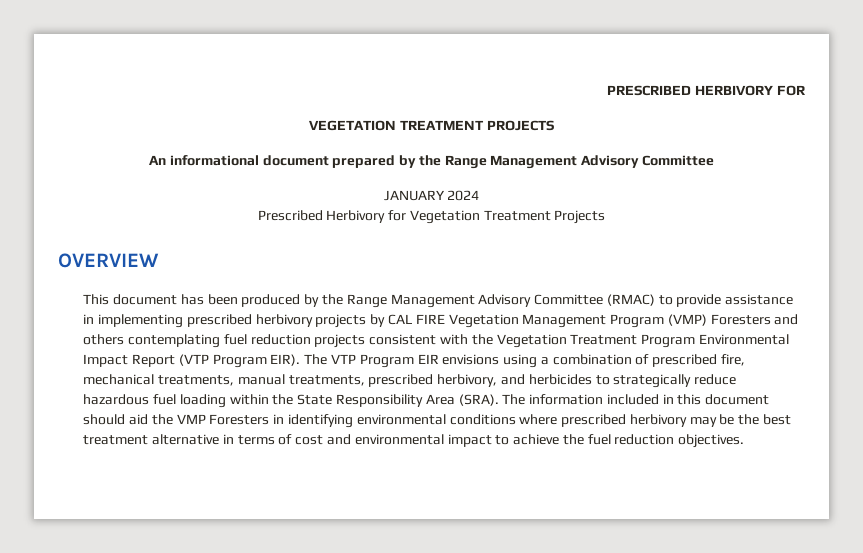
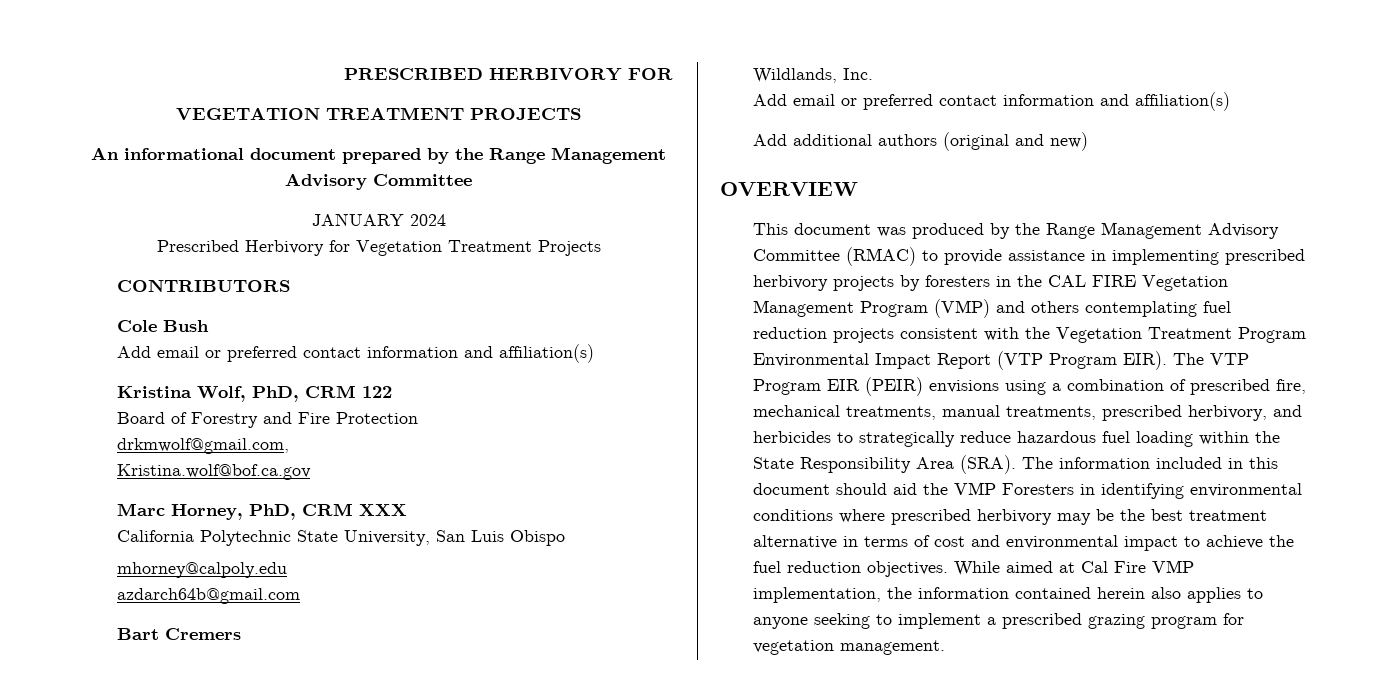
+ CONTRIBUTORS
+ Cole Bush
+ Add email or preferred contact information and affiliation(s)
+ Kristina Wolf, PhD, CRM 122
+ Board of Forestry and Fire Protection
+ drkmwolf@gmail.com,
+ Kristina.wolf@bof.ca.gov
+ Marc Horney, PhD, CRM XXX
+ California Polytechnic State University, San Luis Obispo
+ mhorney@calpoly.edu
+ azdarch64b@gmail.com
+ Bart Cremers
+ Wildlands, Inc.
+ Add email or preferred contact information and affiliation(s)
+ Add additional authors (original and new)
- This document has been produced by the Range Management Advisory Committee (RMAC) to provide assistance in implementing prescribed herbivory projects by CAL FIRE Vegetation Management Program (VMP) Foresters and others contemplating fuel reduction projects consistent with the Vegetation Treatment Program Environmental Impact Report (VTP Program EIR).
+ This document was produced by the Range Management Advisory Committee (RMAC) to provide assistance in implementing prescribed herbivory projects by foresters in the CAL FIRE Vegetation Management Program (VMP) and others contemplating fuel reduction projects consistent with the Vegetation Treatment Program Environmental Impact Report (VTP Program EIR).
- The VTP Program EIR envisions using a combination of prescribed fire, mechanical treatments, manual treatments, prescribed herbivory, and herbicides to strategically reduce hazardous fuel loading within the State Responsibility Area (SRA).
+ The VTP Program EIR (PEIR) envisions using a combination of prescribed fire, mechanical treatments, manual treatments, prescribed herbivory, and herbicides to strategically reduce hazardous fuel loading within the State Responsibility Area (SRA).
+ While aimed at Cal Fire VMP implementation, the information contained herein also applies to anyone seeking to implement a prescribed grazing program for vegetation management.

